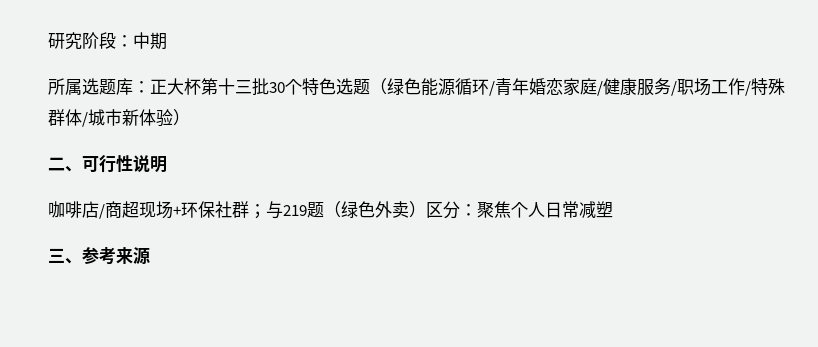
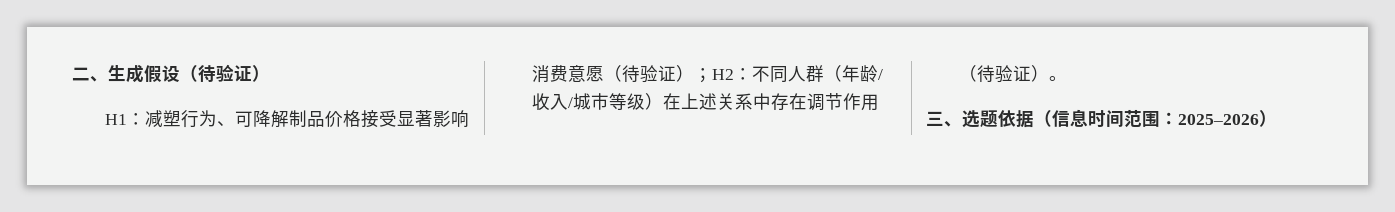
- 研究阶段：中期
- 所属选题库：正大杯第十三批30个特色选题（绿色能源循环/青年婚恋家庭/健康服务/职场工作/特殊群体/城市新体验）
- 二、可行性说明
- 咖啡店/商超现场+环保社群；与219题（绿色外卖）区分：聚焦个人日常减塑
- 三、参考来源
+ 二、生成假设（待验证）
+ H1：减塑行为、可降解制品价格接受显著影响消费意愿（待验证）；H2：不同人群（年龄/收入/城市等级）在上述关系中存在调节作用（待验证）。
+ 三、选题依据（信息时间范围：2025–2026）

